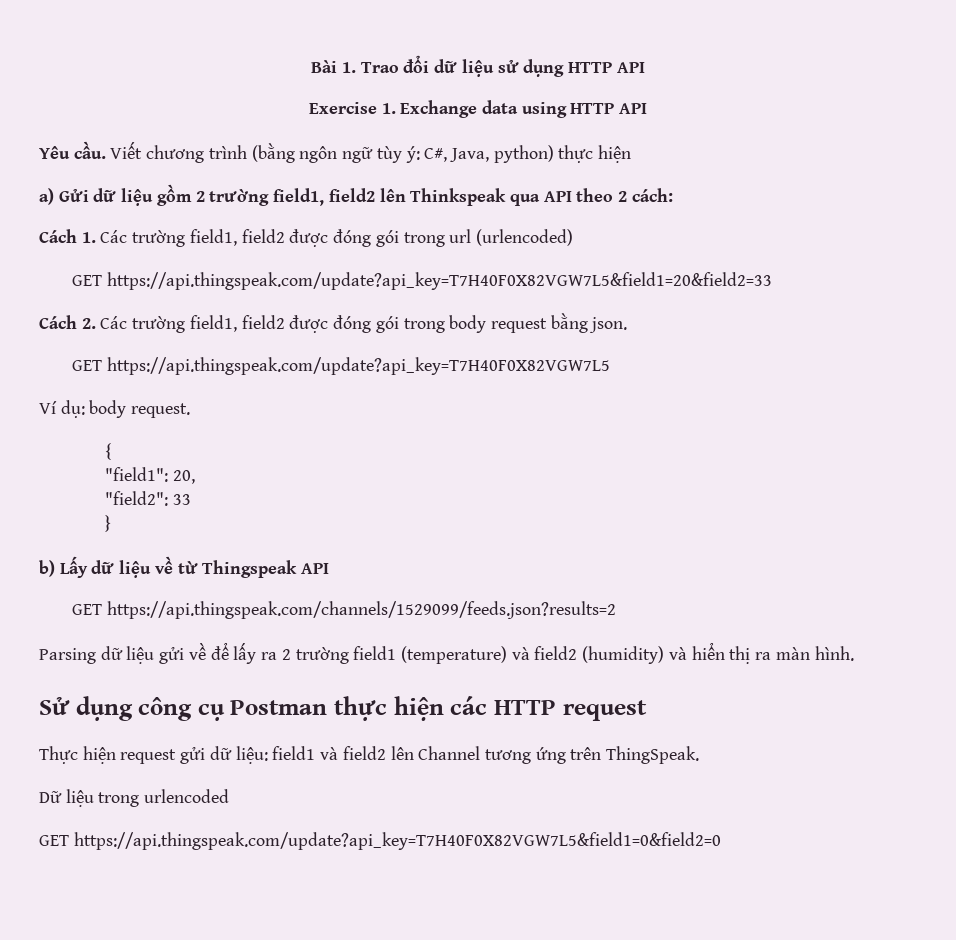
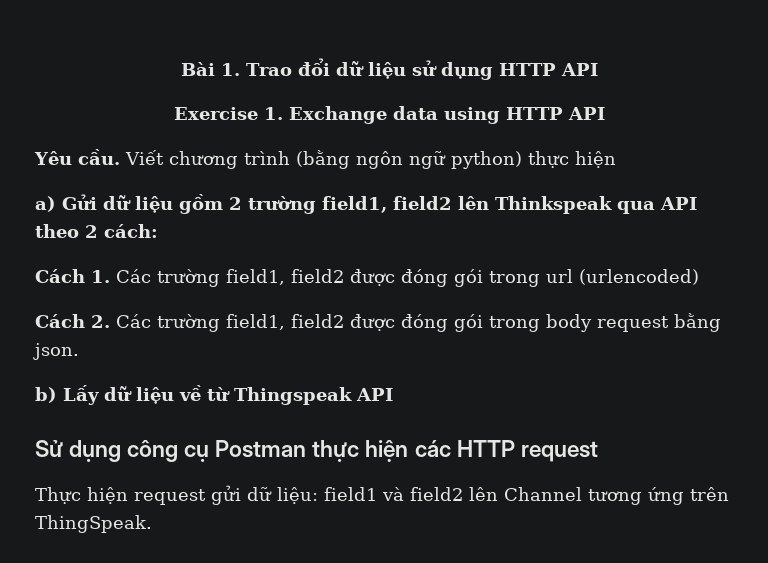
- Viết chương trình (bằng ngôn ngữ tùy ý: C#, Java, python) thực hiện
+ Viết chương trình (bằng ngôn ngữ python) thực hiện
- GET https://api.thingspeak.com/update?api_key=T7H40F0X82VGW7L5&field1=20&field2=33
- GET https://api.thingspeak.com/update?api_key=T7H40F0X82VGW7L5
- Ví dụ: body request.
- {
- "field1": 20,
- "field2": 33
- }
- GET https://api.thingspeak.com/channels/1529099/feeds.json?results=2
- Parsing dữ liệu gửi về để lấy ra 2 trường field1 (temperature) và field2 (humidity) và hiển thị ra màn hình.
- Dữ liệu trong urlencoded
- GET https://api.thingspeak.com/update?api_key=T7H40F0X82VGW7L5&field1=0&field2=0

